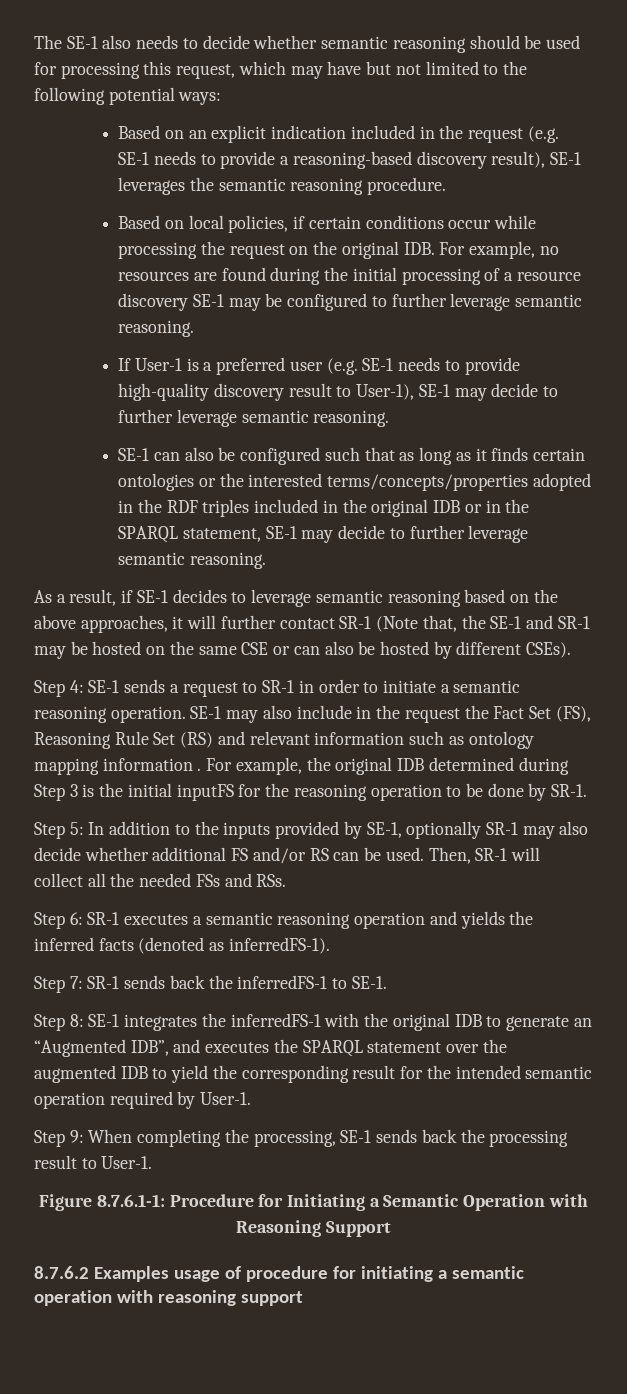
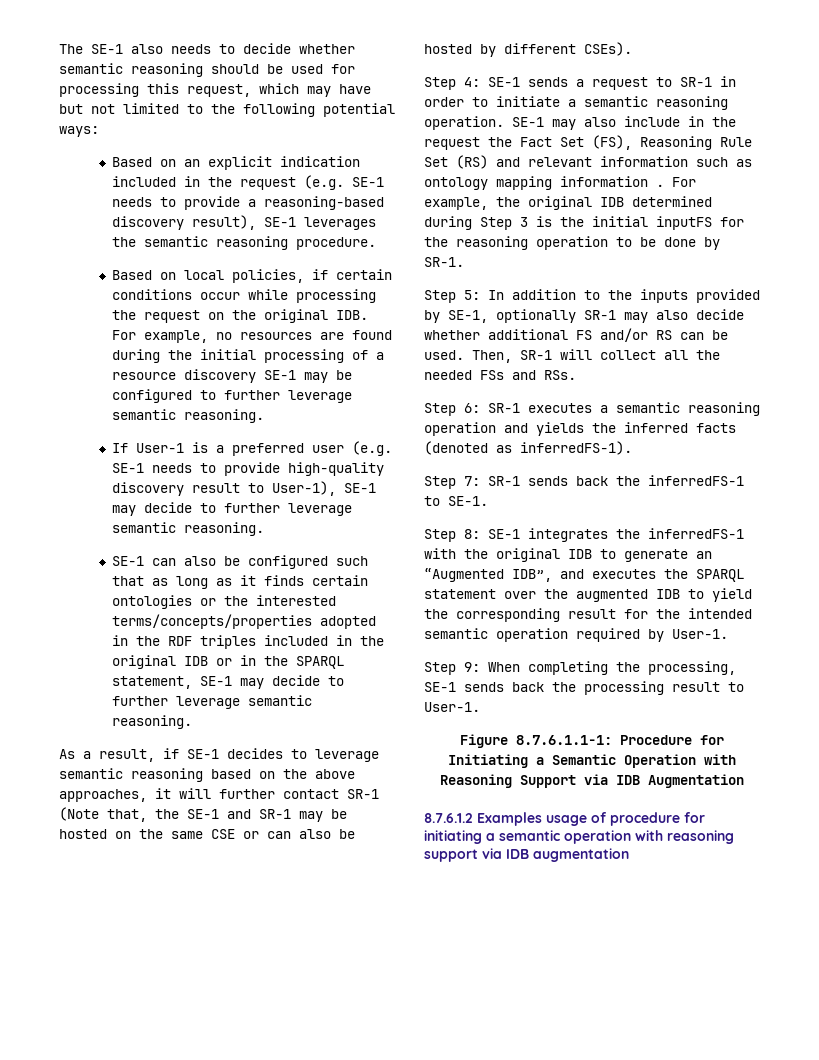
- Figure 8.7.6.1-1: Procedure for Initiating a Semantic Operation with Reasoning Support
- 8.7.6.2 Examples usage of procedure for initiating a semantic operation with reasoning support
+ Figure 8.7.6.1.1-1: Procedure for Initiating a Semantic Operation with Reasoning Support via IDB Augmentation
+ 8.7.6.1.2 Examples usage of procedure for initiating a semantic operation with reasoning support via IDB augmentation

